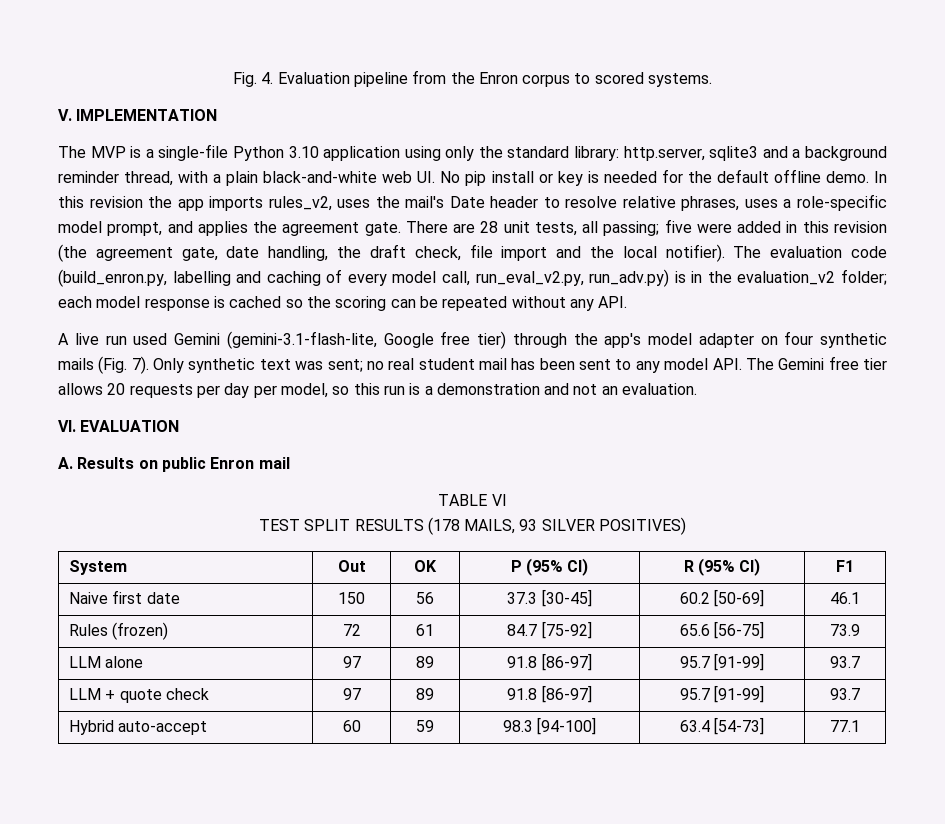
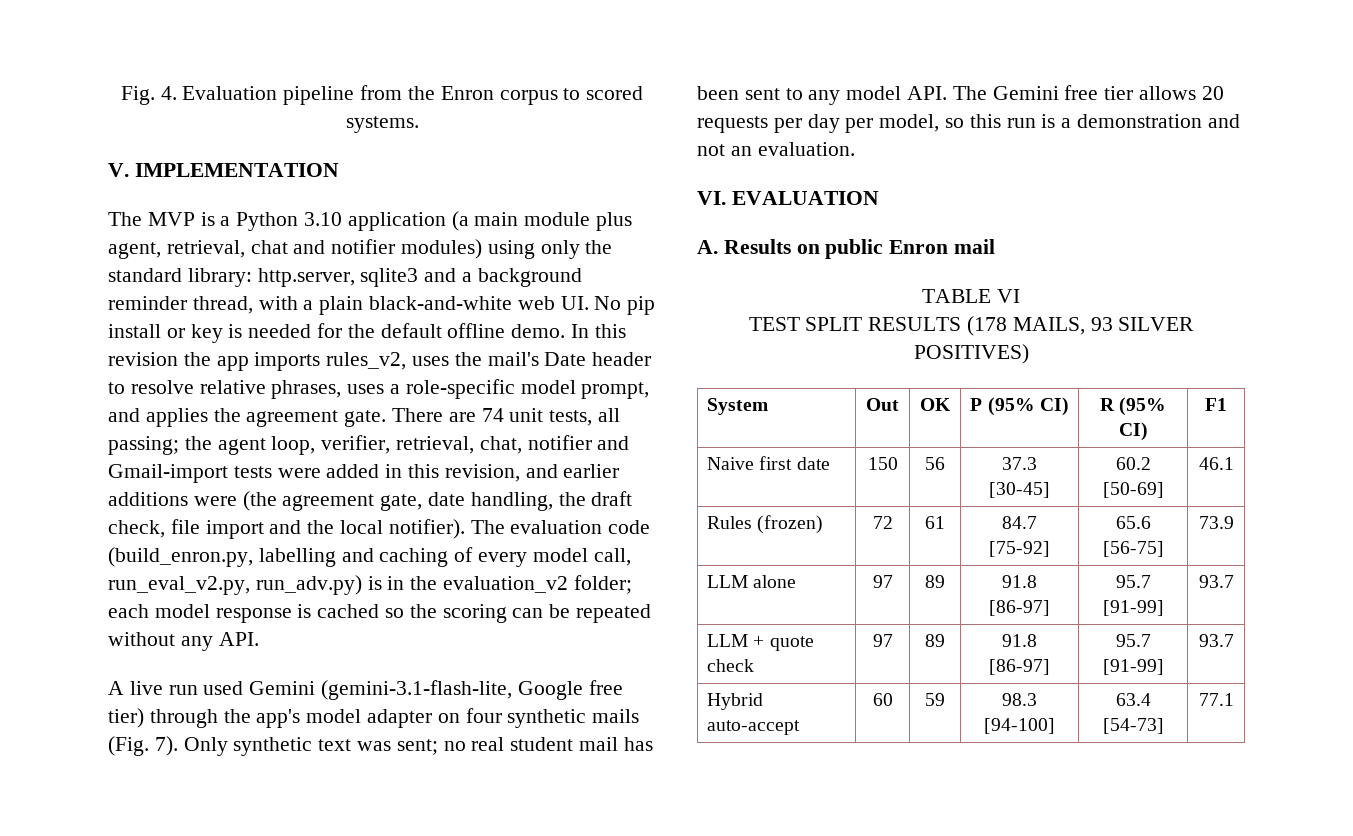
- The MVP is a single-file Python 3.10 application using only the standard library: http.server, sqlite3 and a background reminder thread, with a plain black-and-white web UI. No pip install or key is needed for the default offline demo.
+ The MVP is a Python 3.10 application (a main module plus agent, retrieval, chat and notifier modules) using only the standard library: http.server, sqlite3 and a background reminder thread, with a plain black-and-white web UI. No pip install or key is needed for the default offline demo.
- There are 28 unit tests, all passing; five were added in this revision (the agreement gate, date handling, the draft check, file import and the local notifier).
+ There are 74 unit tests, all passing; the agent loop, verifier, retrieval, chat, notifier and Gmail-import tests were added in this revision, and earlier additions were (the agreement gate, date handling, the draft check, file import and the local notifier).

